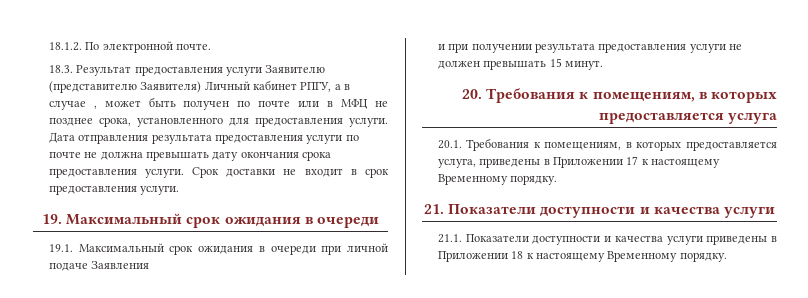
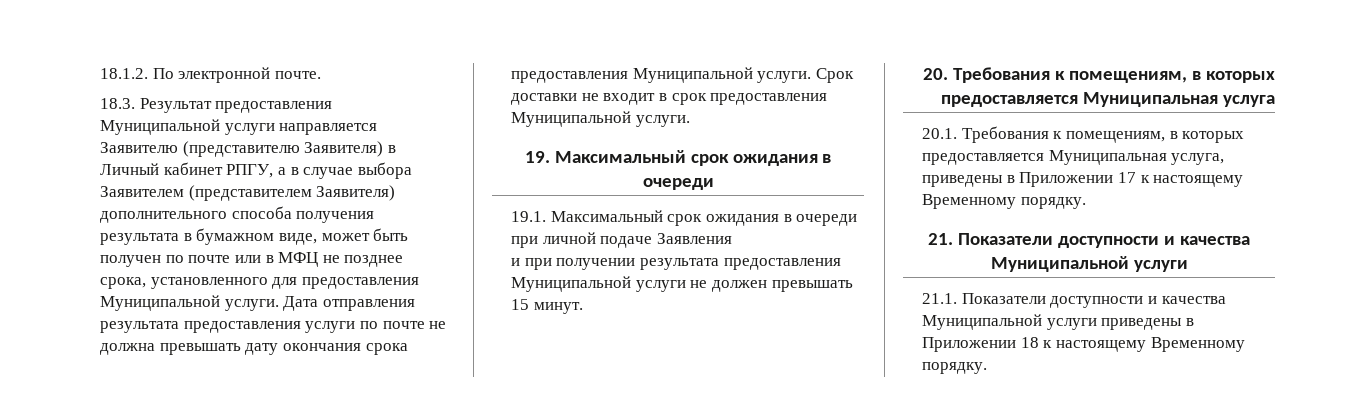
- 18.3. Результат предоставления услуги Заявителю (представителю Заявителя) Личный кабинет РПГУ, а в случае , может быть получен по почте или в МФЦ не позднее срока, установленного для предоставления услуги.
+ 18.3. Результат предоставления Муниципальной услуги направляется Заявителю (представителю Заявителя) в Личный кабинет РПГУ, а в случае выбора Заявителем (представителем Заявителя) дополнительного способа получения результата в бумажном виде, может быть получен по почте или в МФЦ не позднее срока, установленного для предоставления Муниципальной услуги.
- Дата отправления результата предоставления услуги по почте не должна превышать дату окончания срока предоставления услуги.
+ Дата отправления результата предоставления услуги по почте не должна превышать дату окончания срока предоставления Муниципальной услуги.
- Срок доставки не входит в срок предоставления услуги.
+ Срок доставки не входит в срок предоставления Муниципальной услуги.
- и при получении результата предоставления услуги не должен превышать 15 минут.
+ и при получении результата предоставления Муниципальной услуги не должен превышать 15 минут.
- 20. Требования к помещениям, в которых предоставляется услуга
+ 20. Требования к помещениям, в которых предоставляется Муниципальная услуга
- 20.1. Требования к помещениям, в которых предоставляется услуга, приведены в Приложении 17 к настоящему Временному порядку.
+ 20.1. Требования к помещениям, в которых предоставляется Муниципальная услуга, приведены в Приложении 17 к настоящему Временному порядку.
- 21. Показатели доступности и качества услуги
+ 21. Показатели доступности и качества Муниципальной услуги
- 21.1. Показатели доступности и качества услуги приведены в Приложении 18 к настоящему Временному порядку.
+ 21.1. Показатели доступности и качества Муниципальной услуги приведены в Приложении 18 к настоящему Временному порядку.

